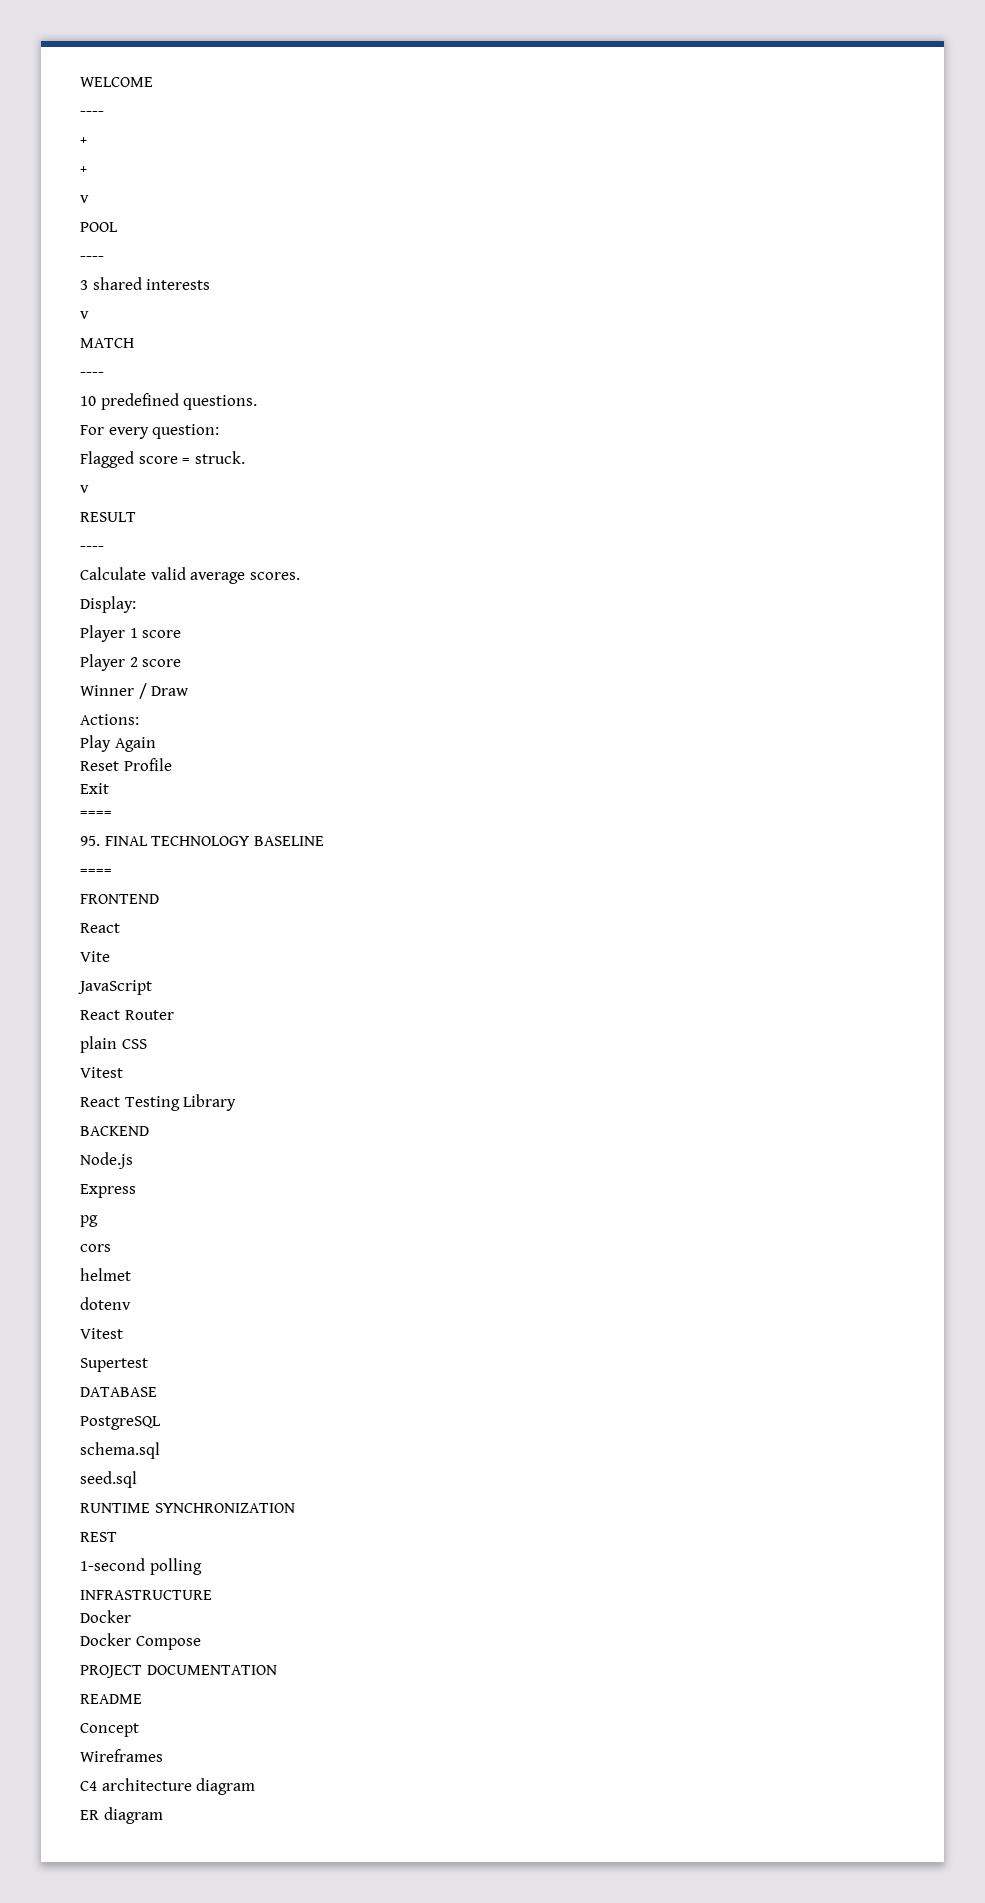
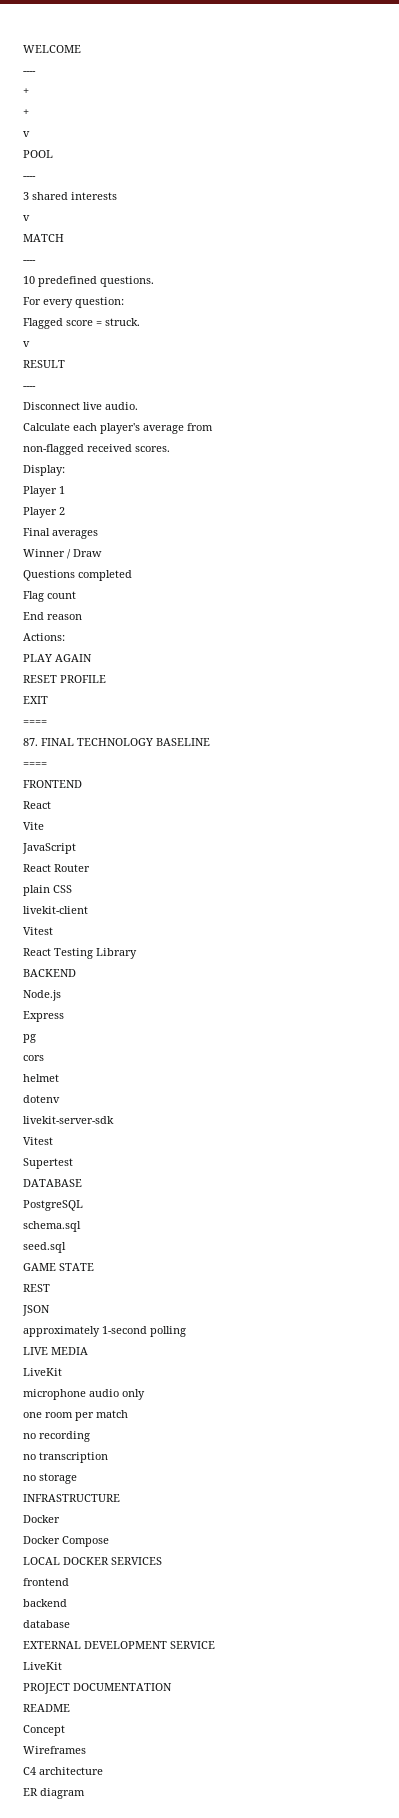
- Calculate valid average scores.
+ Disconnect live audio.
+ Calculate each player's average from
+ non-flagged received scores.
- Player 1 score
+ Player 1
- Player 2 score
+ Player 2
+ Final averages
+ Questions completed
+ Flag count
+ End reason
  Actions:
- Play Again
- Reset Profile
- Exit
+ PLAY AGAIN
+ RESET PROFILE
+ EXIT
  ====
- 95. FINAL TECHNOLOGY BASELINE
+ 87. FINAL TECHNOLOGY BASELINE
+ livekit-client
+ livekit-server-sdk
- RUNTIME SYNCHRONIZATION
+ GAME STATE
- 1-second polling
+ JSON
+ approximately 1-second polling
+ LIVE MEDIA
+ LiveKit
+ microphone audio only
+ one room per match
+ no recording
+ no transcription
+ no storage
  INFRASTRUCTURE
  Docker
  Docker Compose
+ LOCAL DOCKER SERVICES
+ frontend
+ backend
+ database
+ EXTERNAL DEVELOPMENT SERVICE
+ LiveKit
- C4 architecture diagram
+ C4 architecture

